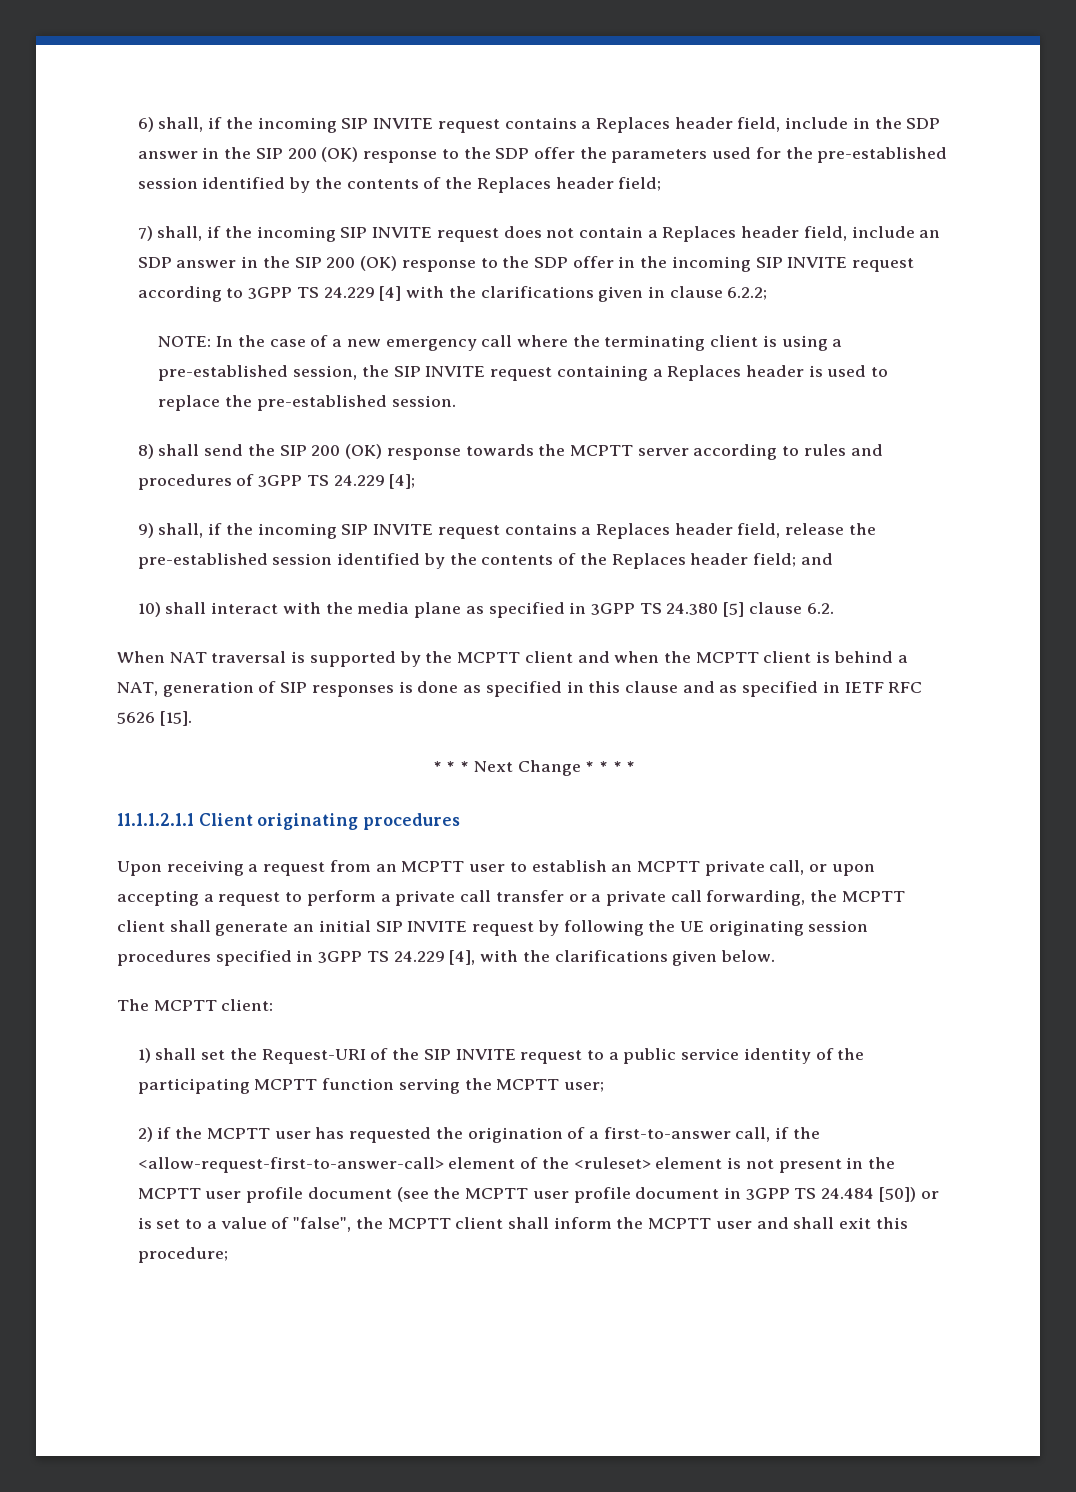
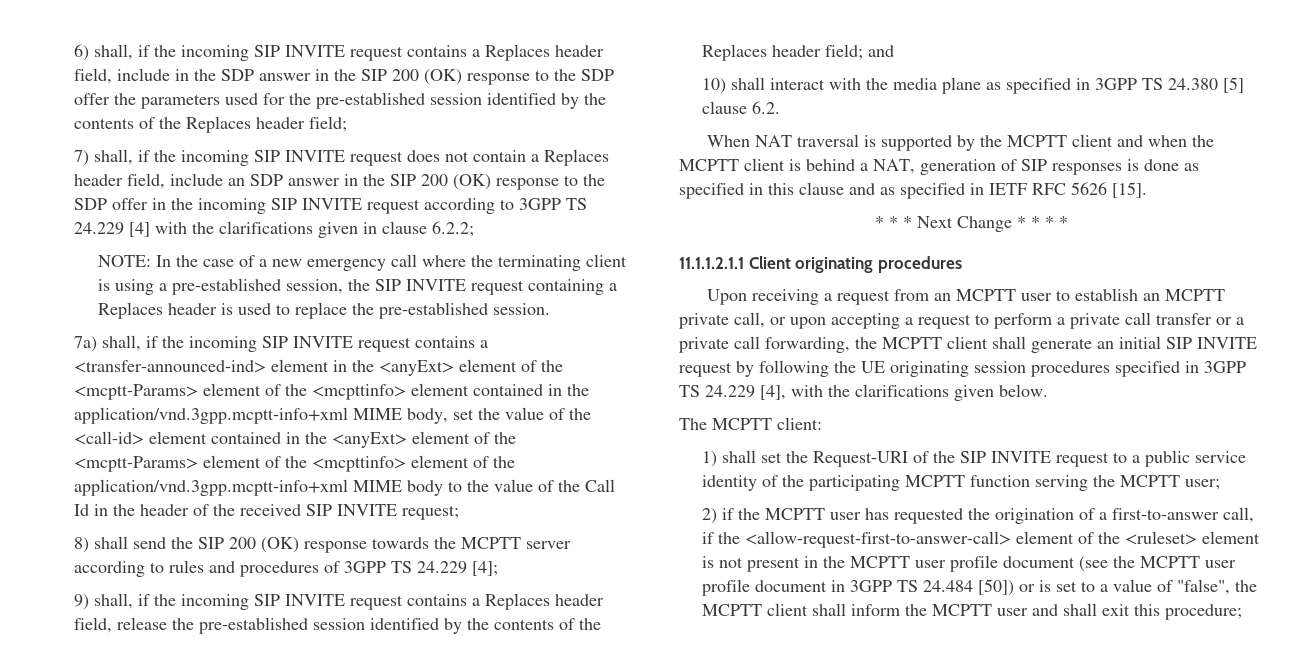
+ 7a) shall, if the incoming SIP INVITE request contains a <transfer-announced-ind> element in the <anyExt> element of the <mcptt-Params> element of the <mcpttinfo> element contained in the application/vnd.3gpp.mcptt-info+xml MIME body, set the value of the <call-id> element contained in the <anyExt> element of the <mcptt-Params> element of the <mcpttinfo> element of the application/vnd.3gpp.mcptt-info+xml MIME body to the value of the Call Id in the header of the received SIP INVITE request;

